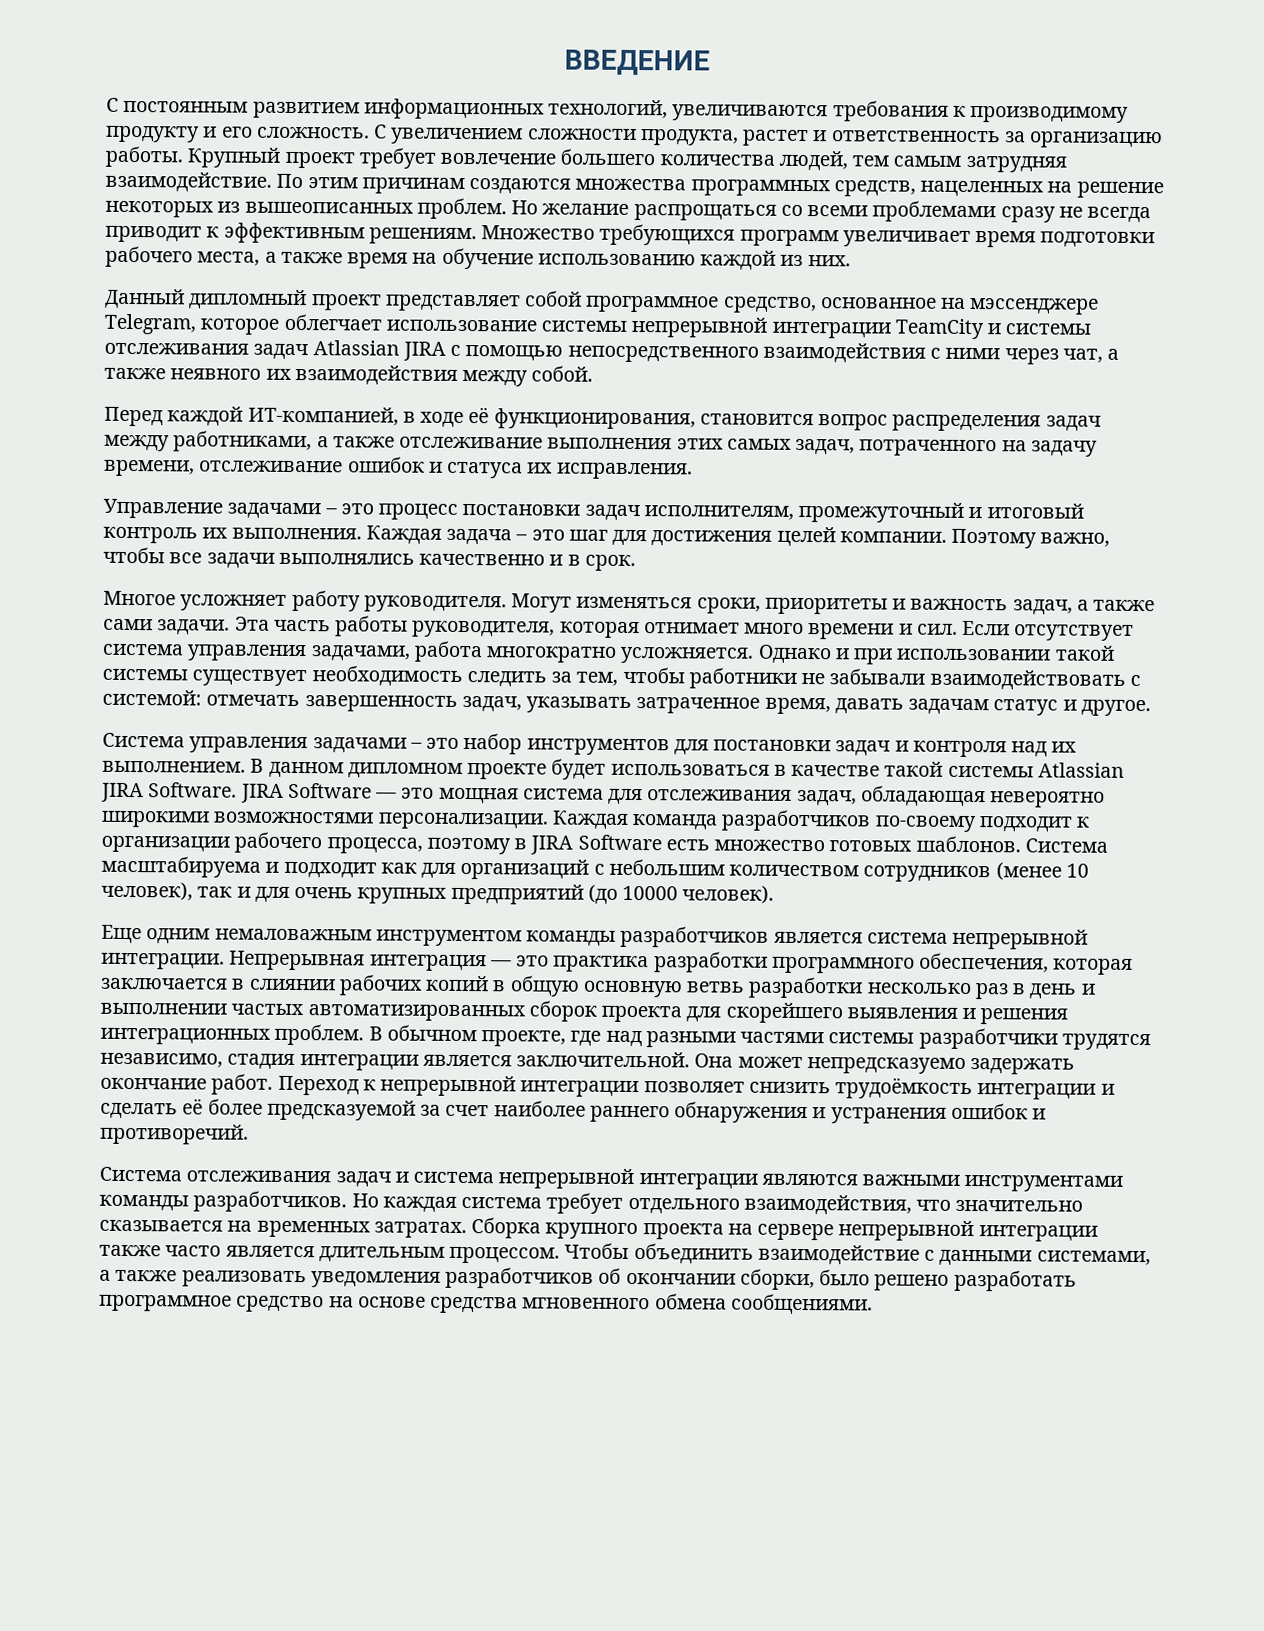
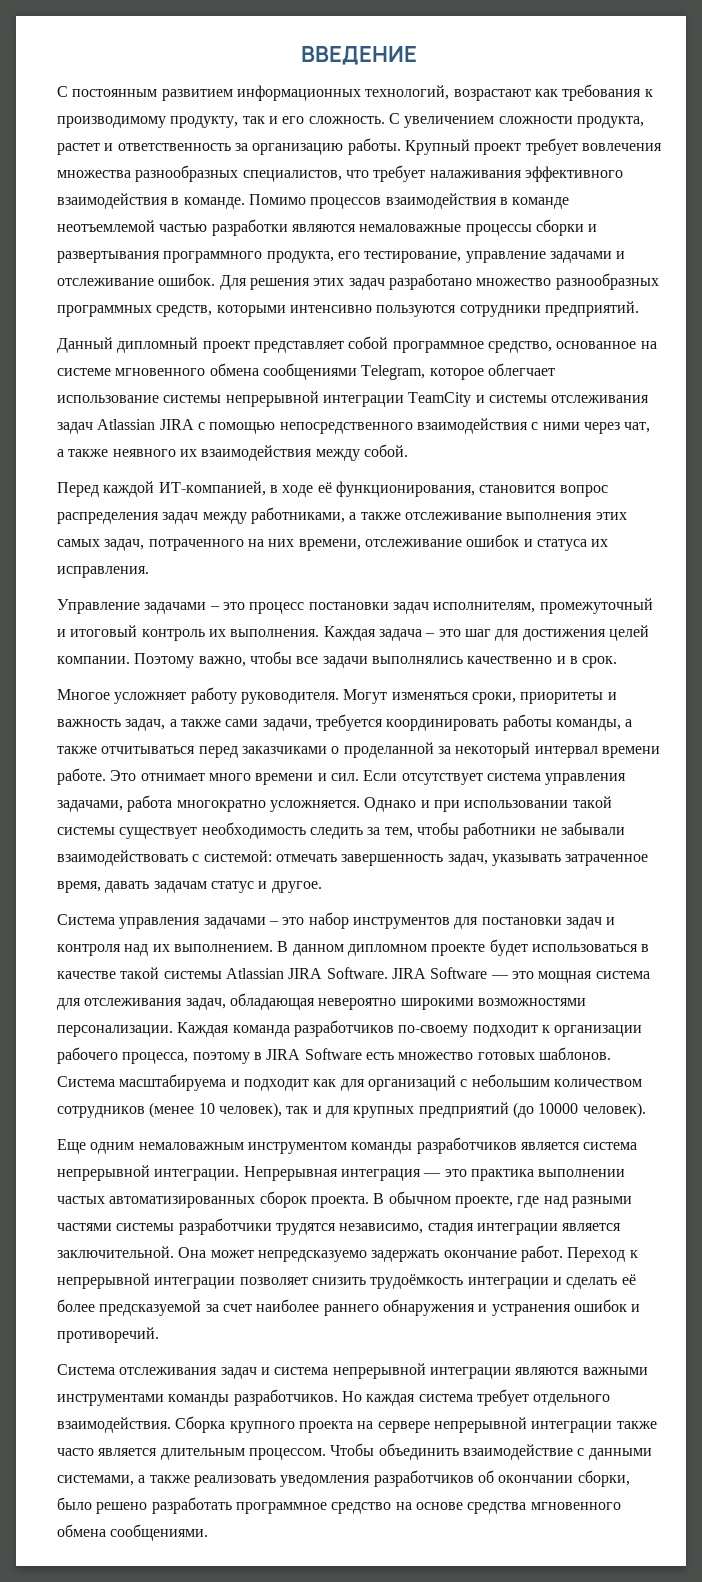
- С постоянным развитием информационных технологий, увеличиваются требования к производимому продукту и его сложность.
+ С постоянным развитием информационных технологий, возрастают как требования к производимому продукту, так и его сложность.
- Крупный проект требует вовлечение большего количества людей, тем самым затрудняя взаимодействие. По этим причинам создаются множества программных средств, нацеленных на решение некоторых из вышеописанных проблем. Но желание распрощаться со всеми проблемами сразу не всегда приводит к эффективным решениям. Множество требующихся программ увеличивает время подготовки рабочего места, а также время на обучение использованию каждой из них.
+ Крупный проект требует вовлечения множества разнообразных специалистов, что требует налаживания эффективного взаимодействия в команде. Помимо процессов взаимодействия в команде неотъемлемой частью разработки являются немаловажные процессы сборки и развертывания программного продукта, его тестирование, управление задачами и отслеживание ошибок. Для решения этих задач разработано множество разнообразных программных средств, которыми интенсивно пользуются сотрудники предприятий.
- Данный дипломный проект представляет собой программное средство, основанное на мэссенджере Telegram, которое облегчает использование системы непрерывной интеграции TeamCity и системы отслеживания задач Atlassian JIRA с помощью непосредственного взаимодействия с ними через чат, а также неявного их взаимодействия между собой.
+ Данный дипломный проект представляет собой программное средство, основанное на системе мгновенного обмена сообщениями Telegram, которое облегчает использование системы непрерывной интеграции TeamCity и системы отслеживания задач Atlassian JIRA с помощью непосредственного взаимодействия с ними через чат, а также неявного их взаимодействия между собой.
- Перед каждой ИТ-компанией, в ходе её функционирования, становится вопрос распределения задач между работниками, а также отслеживание выполнения этих самых задач, потраченного на задачу времени, отслеживание ошибок и статуса их исправления.
+ Перед каждой ИТ-компанией, в ходе её функционирования, становится вопрос распределения задач между работниками, а также отслеживание выполнения этих самых задач, потраченного на них времени, отслеживание ошибок и статуса их исправления.
- Могут изменяться сроки, приоритеты и важность задач, а также сами задачи. Эта часть работы руководителя, которая отнимает много времени и сил.
+ Могут изменяться сроки, приоритеты и важность задач, а также сами задачи, требуется координировать работы команды, а также отчитываться перед заказчиками о проделанной за некоторый интервал времени работе. Это отнимает много времени и сил.
- Система масштабируема и подходит как для организаций с небольшим количеством сотрудников (менее 10 человек), так и для очень крупных предприятий (до 10000 человек).
+ Система масштабируема и подходит как для организаций с небольшим количеством сотрудников (менее 10 человек), так и для крупных предприятий (до 10000 человек).
- Непрерывная интеграция — это практика разработки программного обеспечения, которая заключается в слиянии рабочих копий в общую основную ветвь разработки несколько раз в день и выполнении частых автоматизированных сборок проекта для скорейшего выявления и решения интеграционных проблем.
+ Непрерывная интеграция — это практика выполнении частых автоматизированных сборок проекта.
- Но каждая система требует отдельного взаимодействия, что значительно сказывается на временных затратах.
+ Но каждая система требует отдельного взаимодействия.

